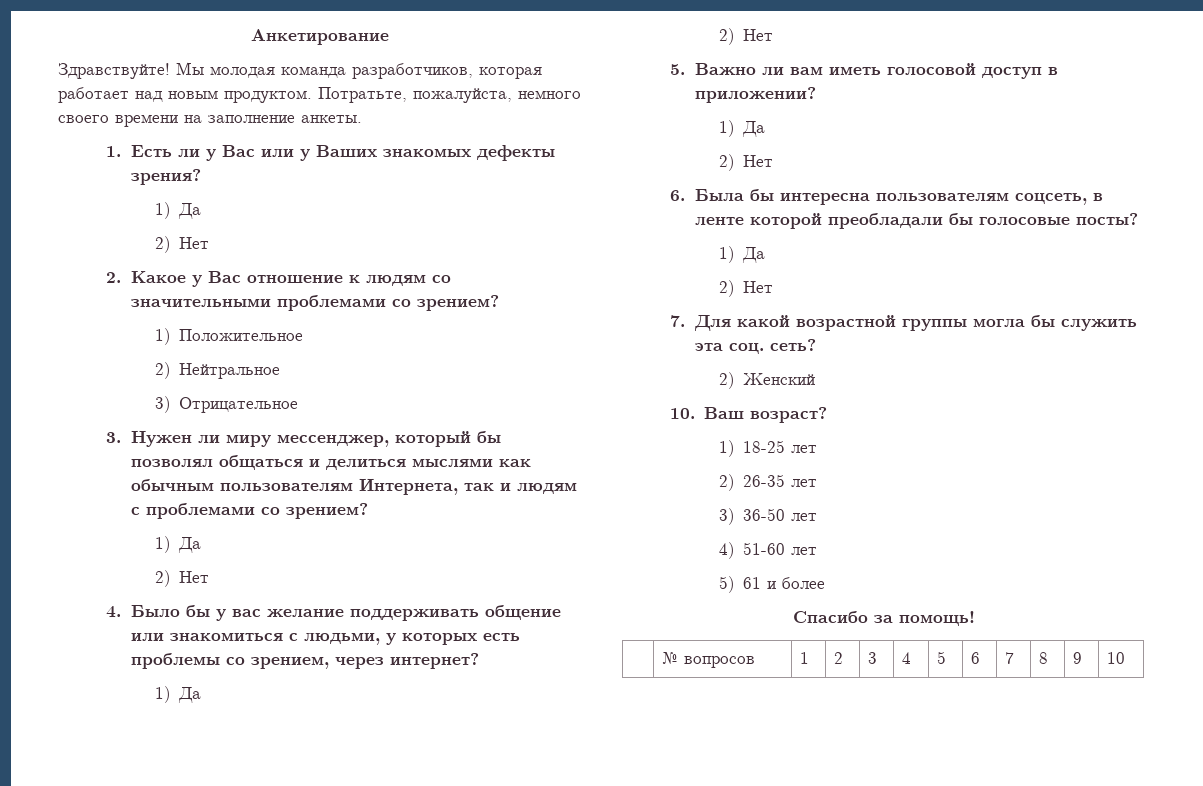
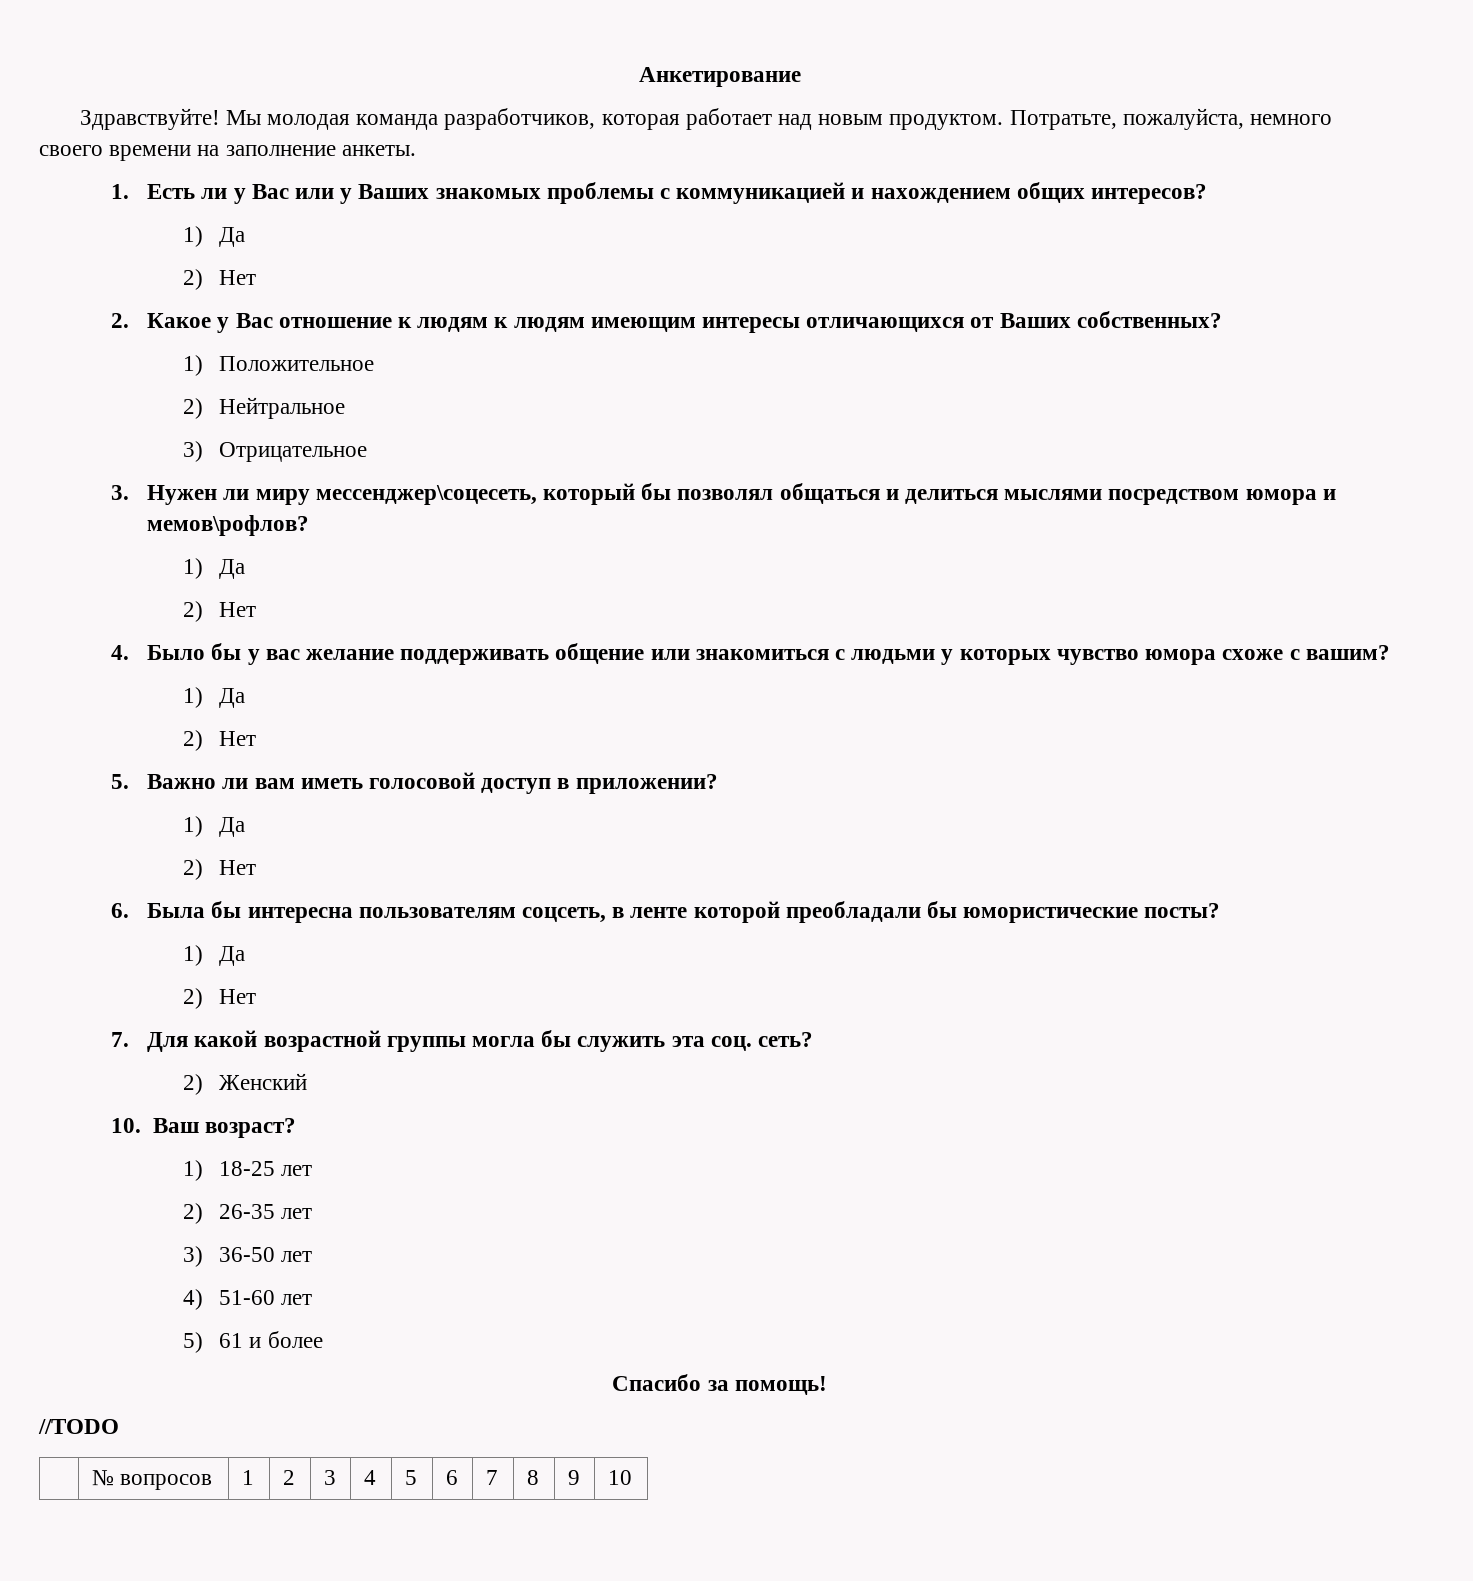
- 1. Есть ли у Вас или у Ваших знакомых дефекты зрения?
+ 1. Есть ли у Вас или у Ваших знакомых проблемы с коммуникацией и нахождением общих интересов?
- 2. Какое у Вас отношение к людям со значительными проблемами со зрением?
+ 2. Какое у Вас отношение к людям к людям имеющим интересы отличающихся от Ваших собственных?
- 3. Нужен ли миру мессенджер, который бы позволял общаться и делиться мыслями как обычным пользователям Интернета, так и людям с проблемами со зрением?
+ 3. Нужен ли миру мессенджер\соцесеть, который бы позволял общаться и делиться мыслями посредством юмора и мемов\рофлов?
- 4. Было бы у вас желание поддерживать общение или знакомиться с людьми, у которых есть проблемы со зрением, через интернет?
+ 4. Было бы у вас желание поддерживать общение или знакомиться с людьми у которых чувство юмора схоже с вашим?
- 6. Была бы интересна пользователям соцсеть, в ленте которой преобладали бы голосовые посты?
+ 6. Была бы интересна пользователям соцсеть, в ленте которой преобладали бы юмористические посты?
+ //TODO

